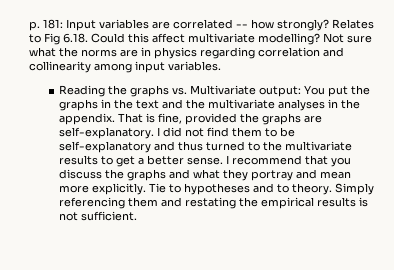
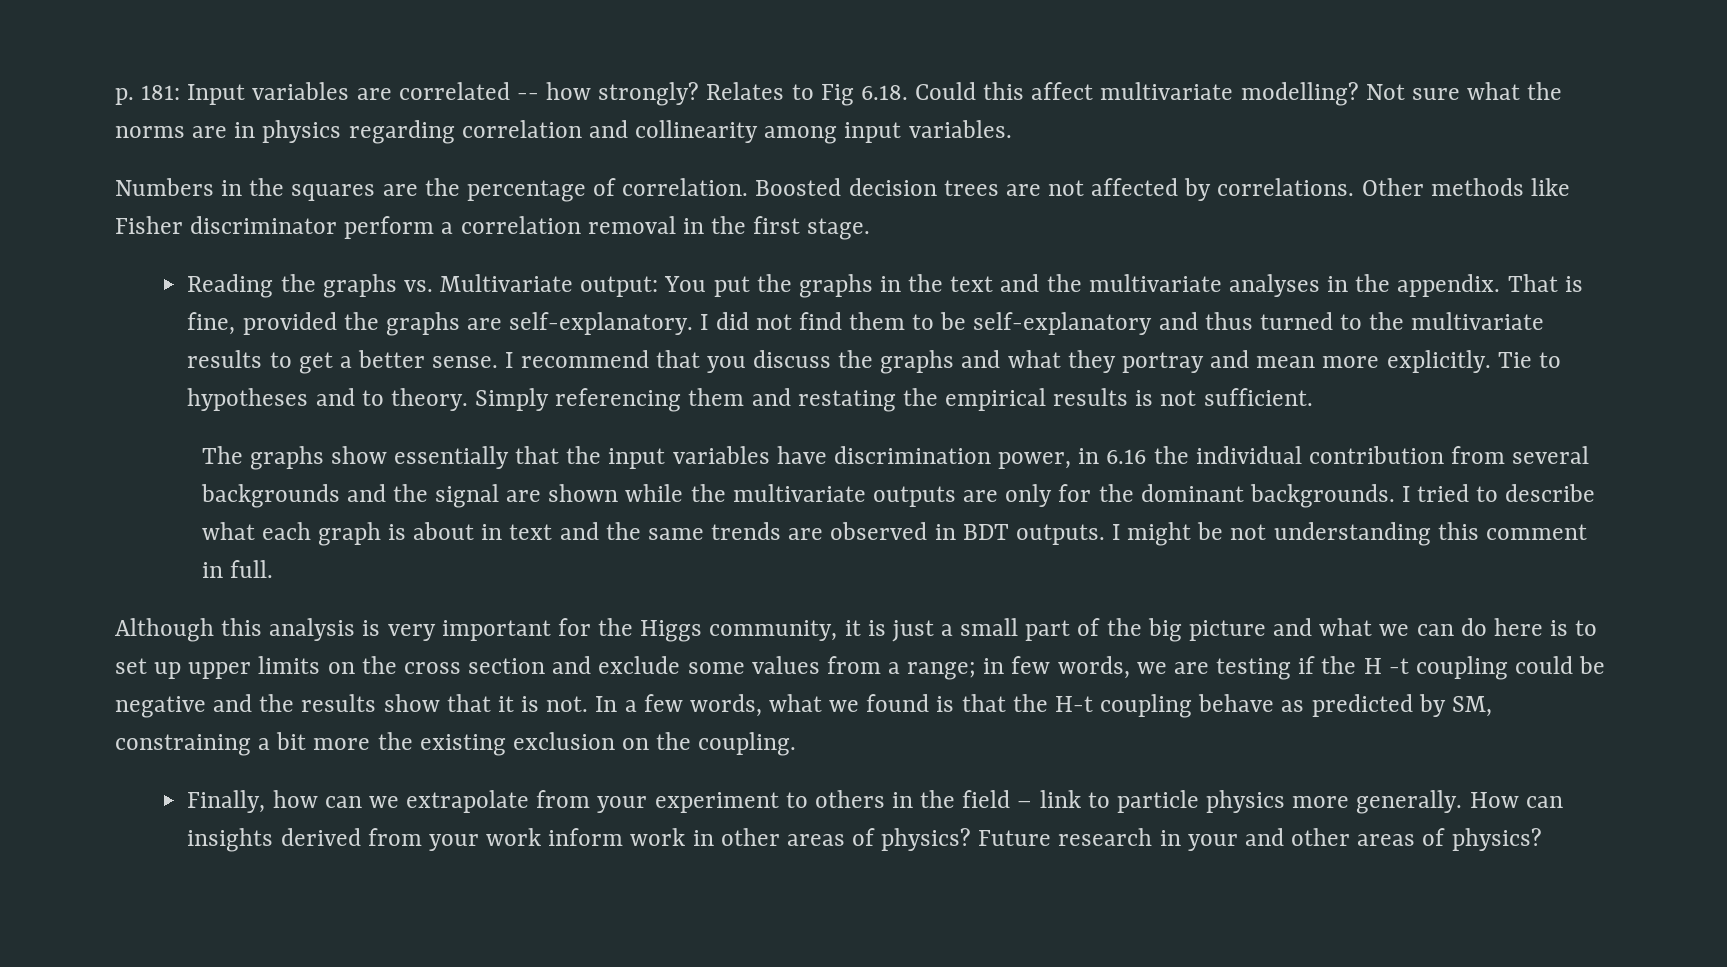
+ Numbers in the squares are the percentage of correlation. Boosted decision trees are not affected by correlations. Other methods like Fisher discriminator perform a correlation removal in the first stage.
+ The graphs show essentially that the input variables have discrimination power, in 6.16 the individual contribution from several backgrounds and the signal are shown while the multivariate outputs are only for the dominant backgrounds. I tried to describe what each graph is about in text and the same trends are observed in BDT outputs. I might be not understanding this comment in full.
+ Although this analysis is very important for the Higgs community, it is just a small part of the big picture and what we can do here is to set up upper limits on the cross section and exclude some values from a range; in few words, we are testing if the H -t coupling could be negative and the results show that it is not. In a few words, what we found is that the H-t coupling behave as predicted by SM, constraining a bit more the existing exclusion on the coupling.
+ Finally, how can we extrapolate from your experiment to others in the field – link to particle physics more generally. How can insights derived from your work inform work in other areas of physics? Future research in your and other areas of physics?

